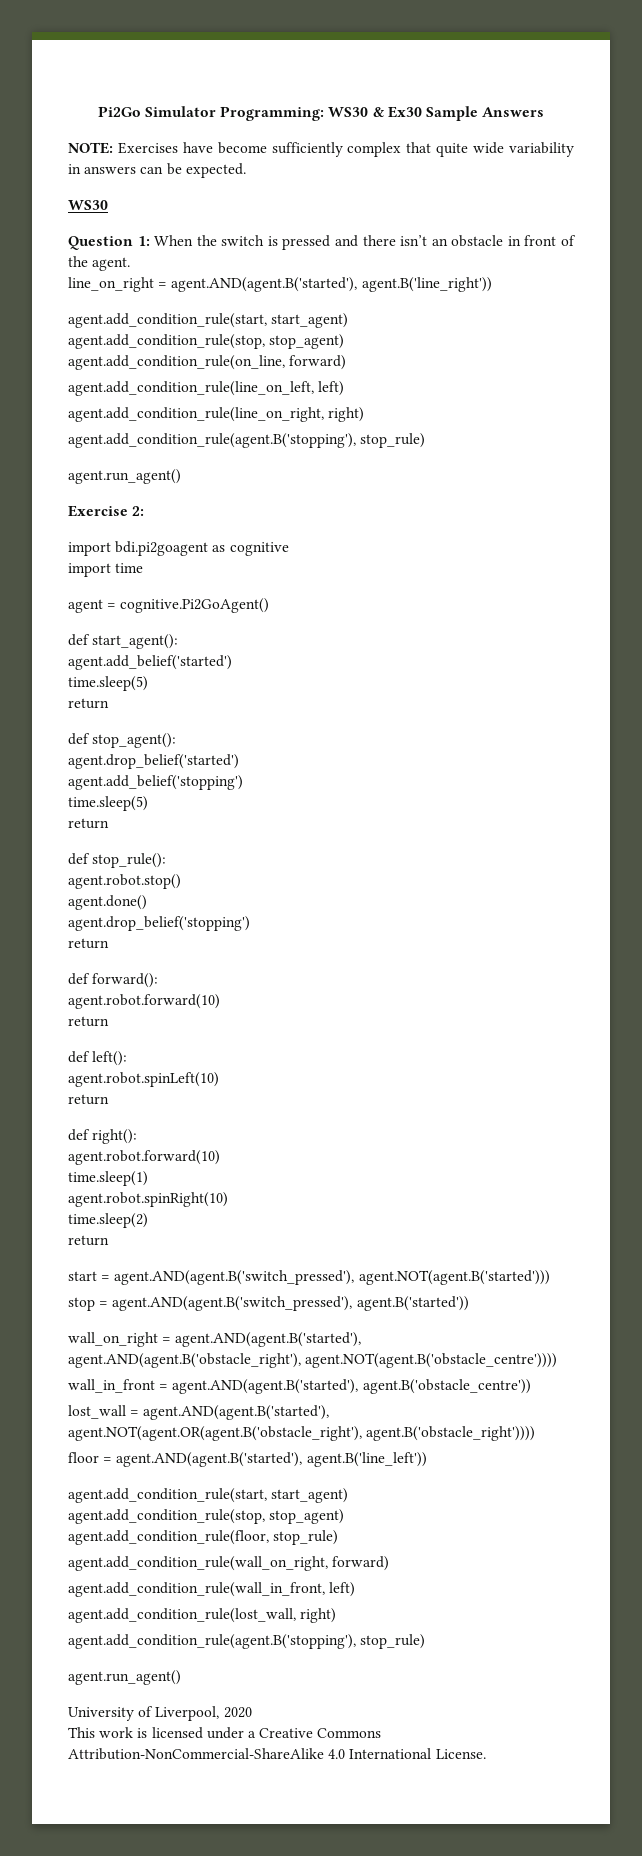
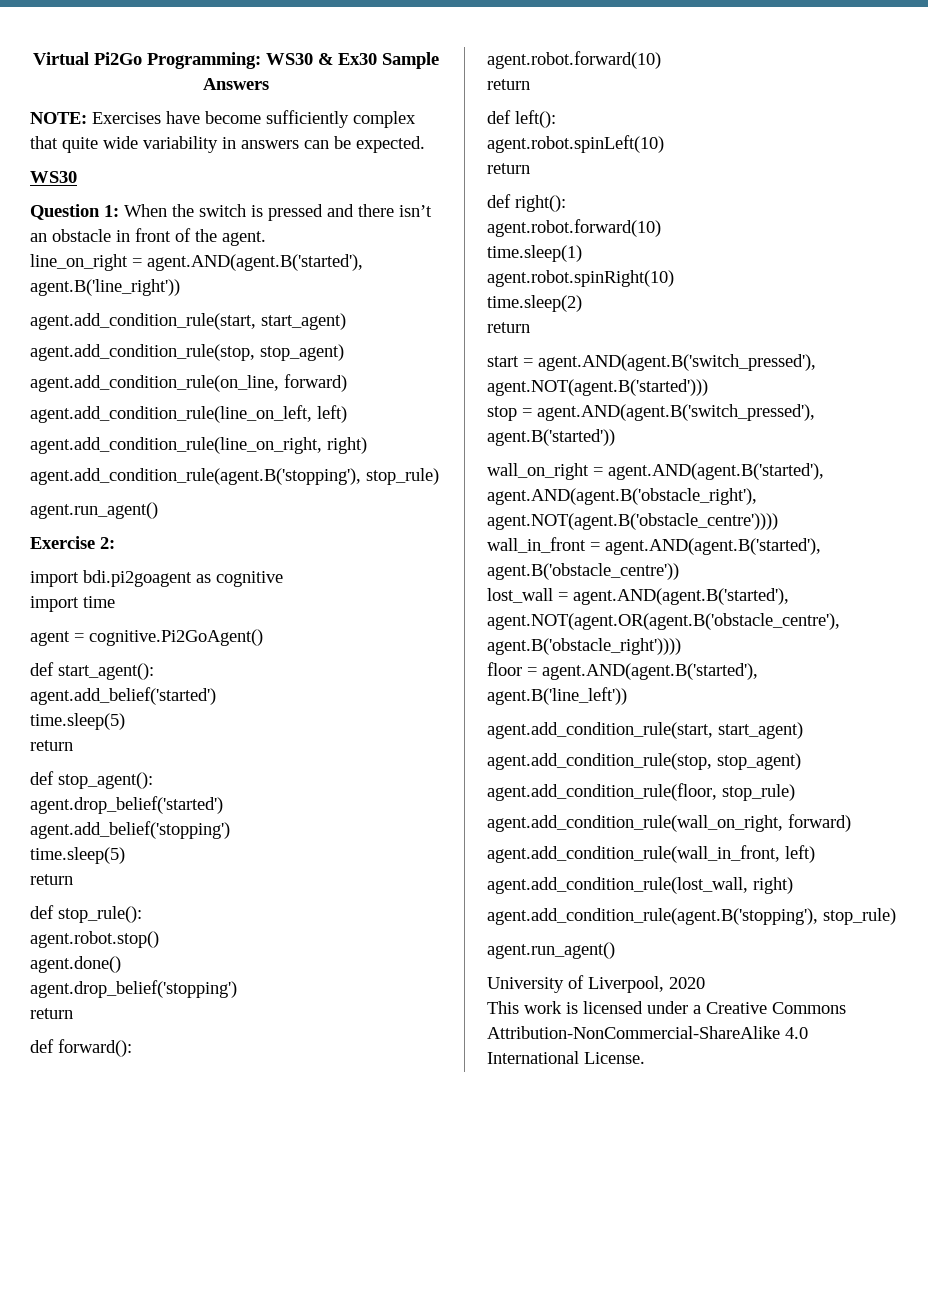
- Pi2Go Simulator Programming: WS30 & Ex30 Sample Answers
+ Virtual Pi2Go Programming: WS30 & Ex30 Sample Answers
- lost_wall = agent.AND(agent.B('started'), agent.NOT(agent.OR(agent.B('obstacle_right'), agent.B('obstacle_right'))))
+ lost_wall = agent.AND(agent.B('started'), agent.NOT(agent.OR(agent.B('obstacle_centre'), agent.B('obstacle_right'))))

